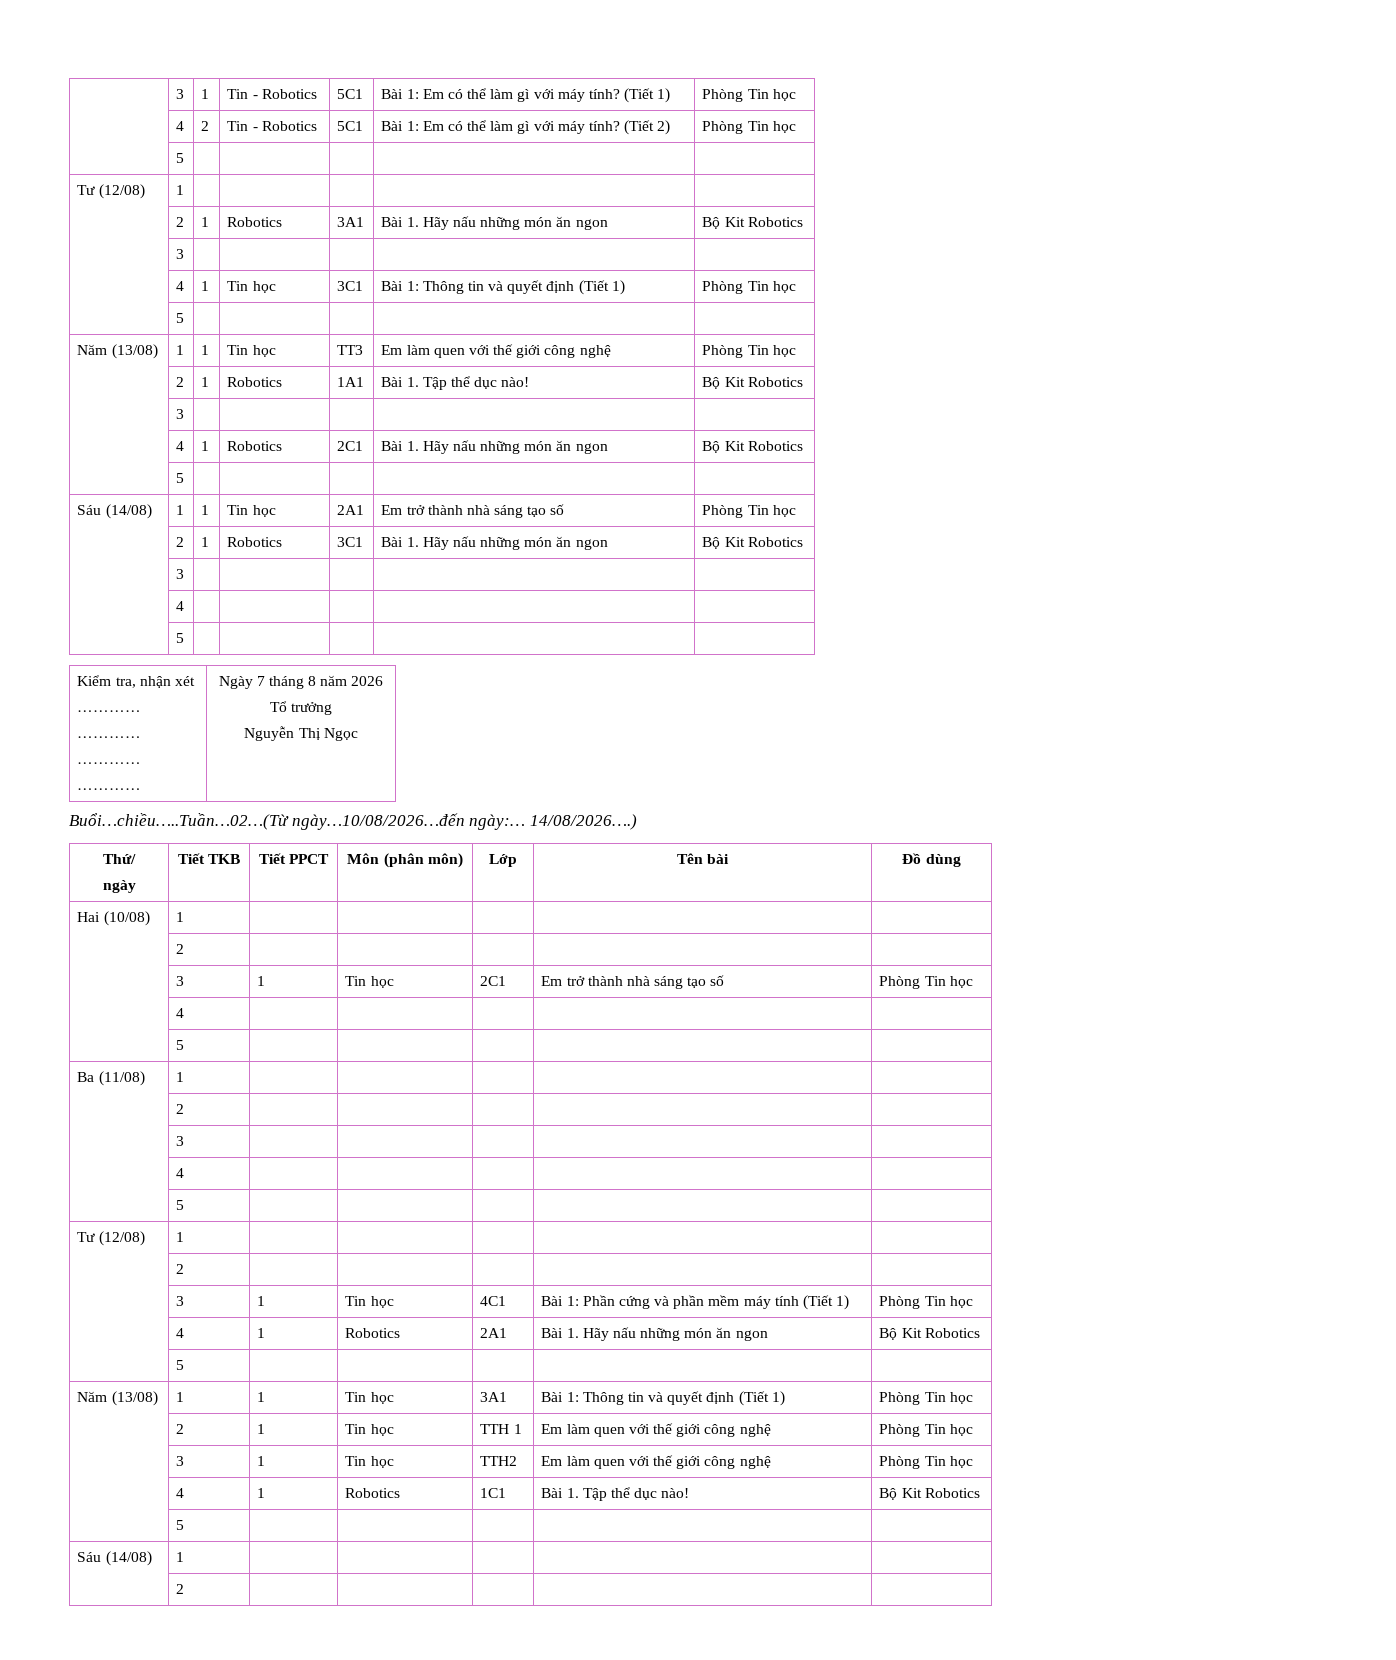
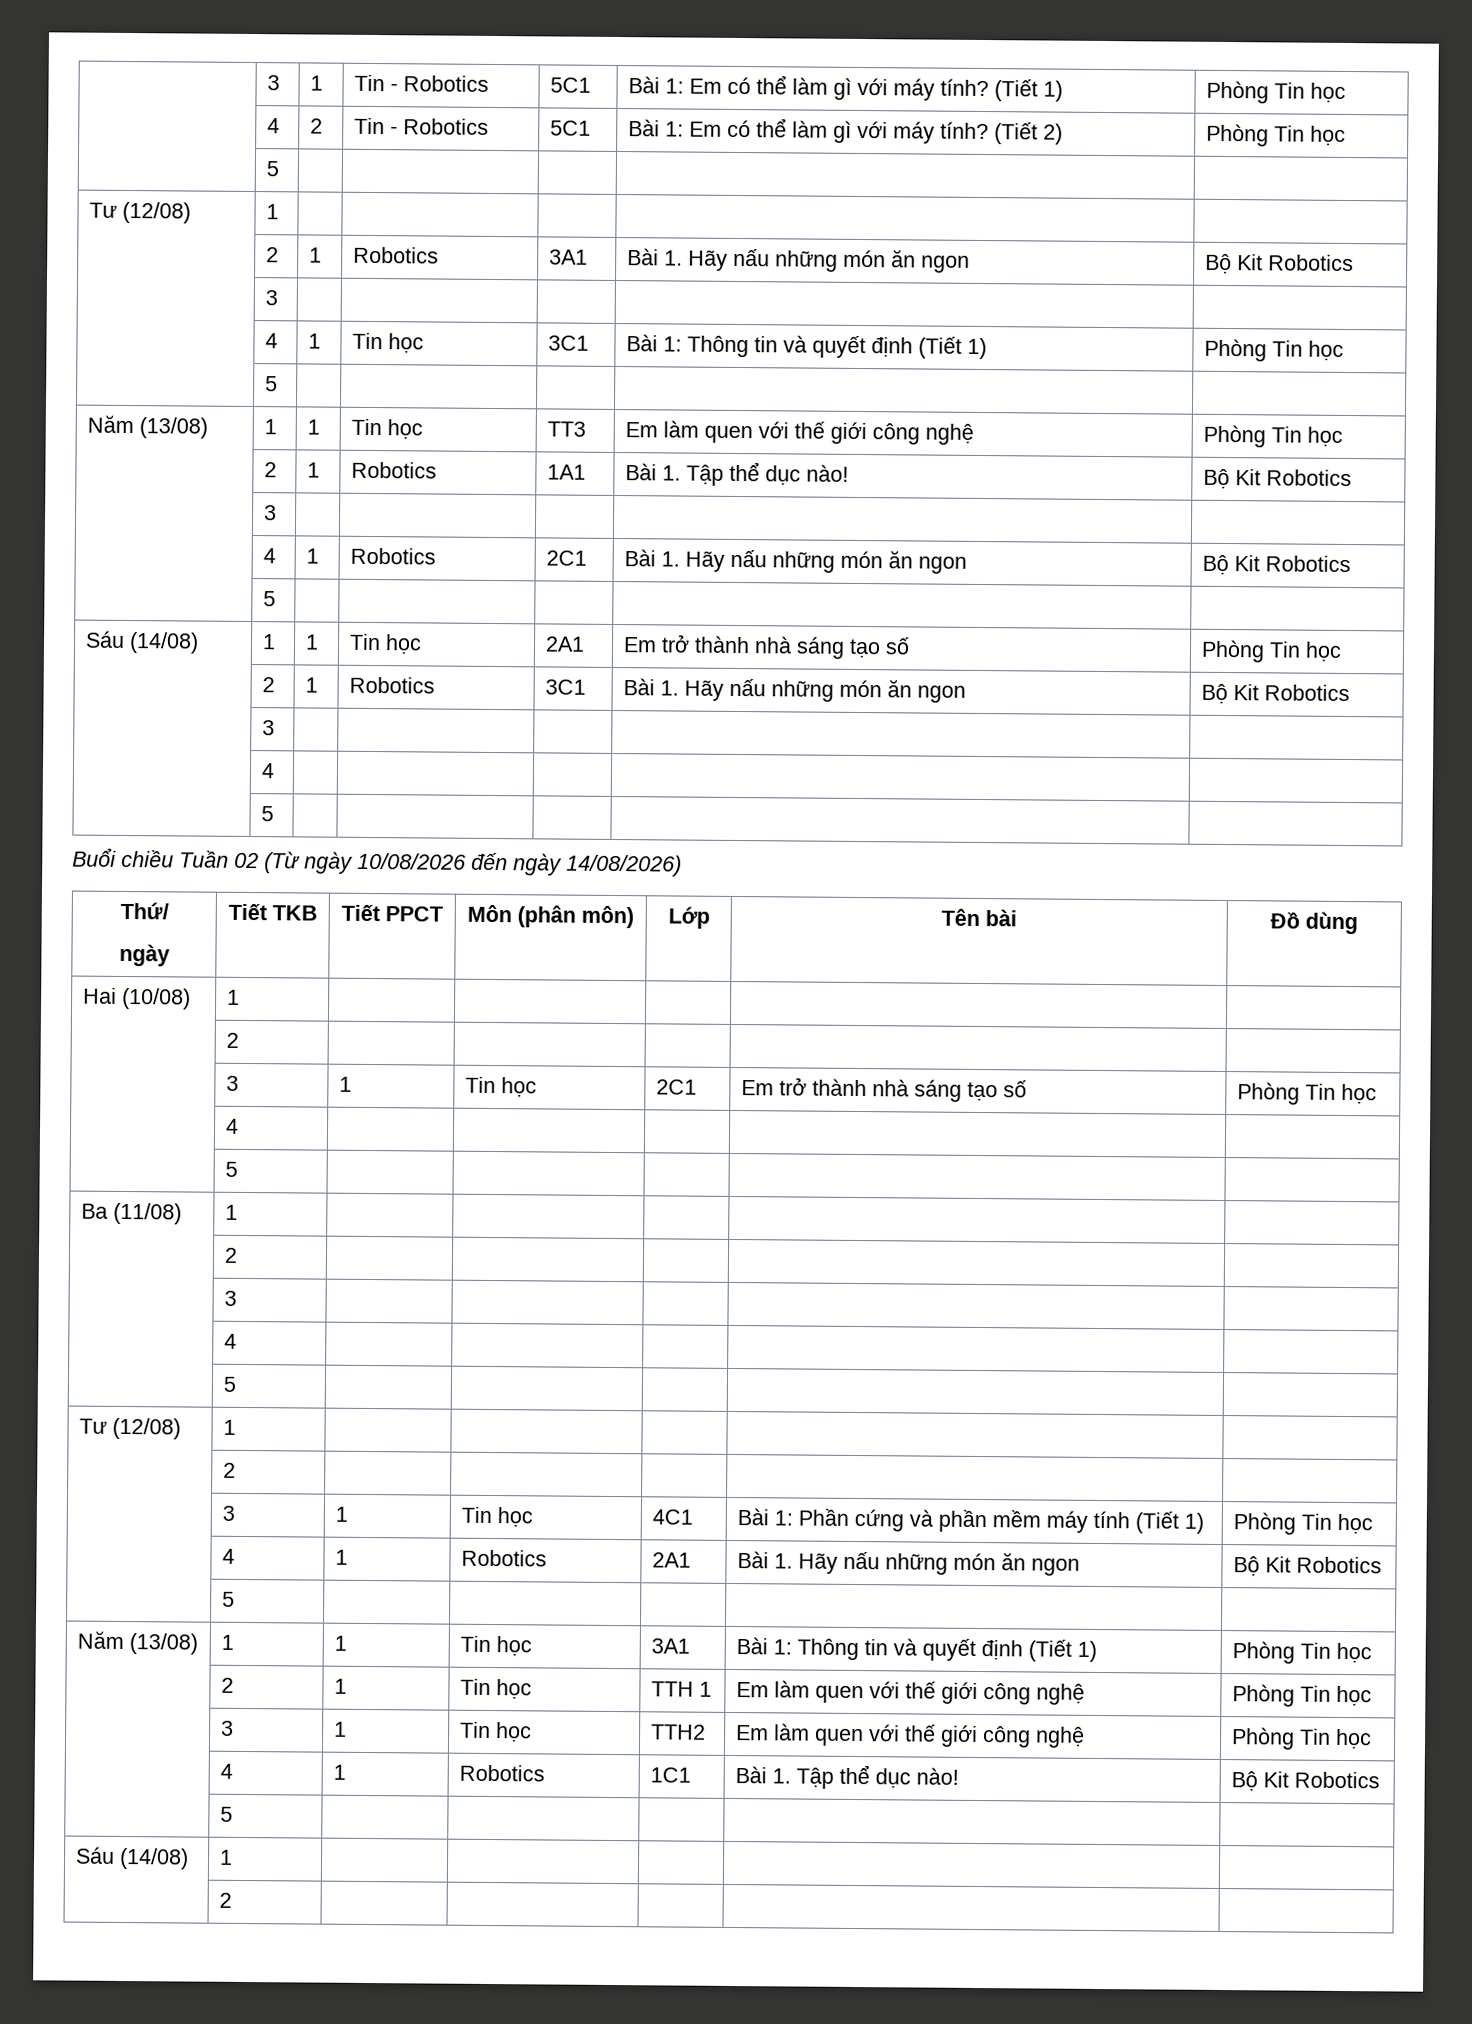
- Kiểm tra, nhận xét
- …………
- …………
- …………
- ………… | Ngày 7 tháng 8 năm 2026
- Tổ trưởng
- Nguyễn Thị Ngọc
- Buổi…chiều…..Tuần…02…(Từ ngày…10/08/2026…đến ngày:… 14/08/2026….)
+ Buổi chiều Tuần 02 (Từ ngày 10/08/2026 đến ngày 14/08/2026)

